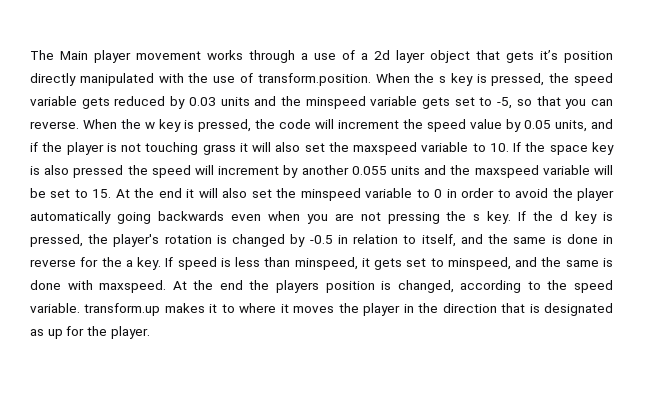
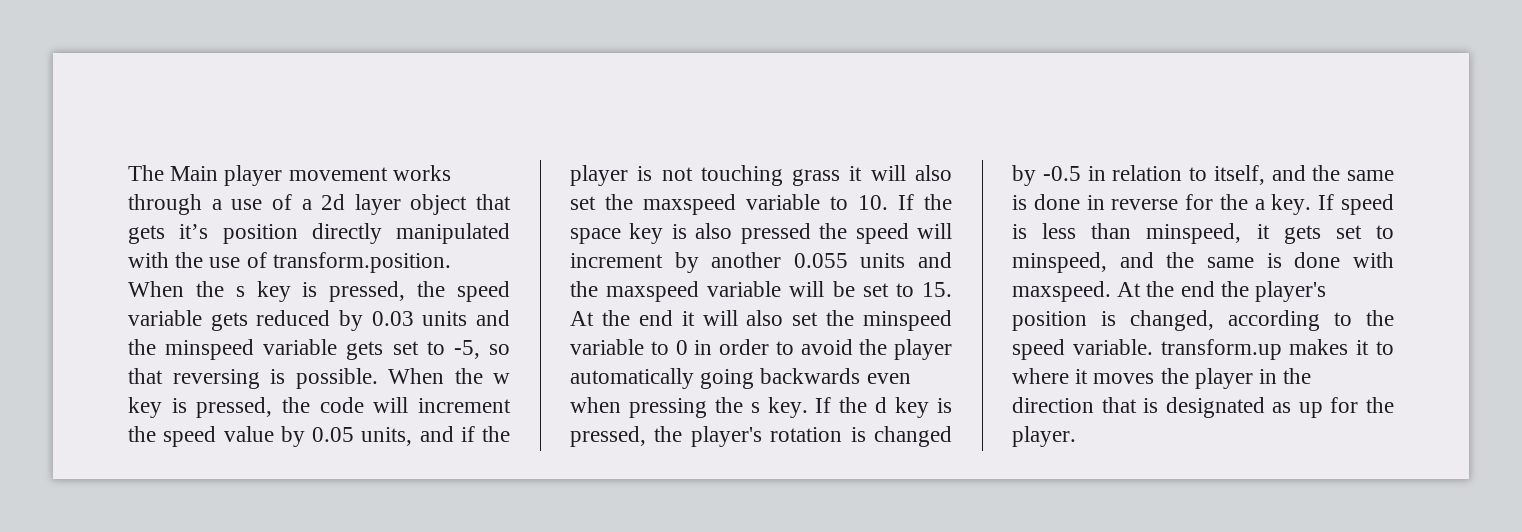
- The Main player movement works through a use of a 2d layer object that gets it’s position directly manipulated with the use of transform.position. When the s key is pressed, the speed variable gets reduced by 0.03 units and the minspeed variable gets set to -5, so that you can reverse.
+ The Main player movement works through a use of a 2d layer object that gets it’s position directly manipulated with the use of transform.position. When the s key is pressed, the speed variable gets reduced by 0.03 units and the minspeed variable gets set to -5, so that reversing is possible.
- When the w key is pressed, the code will increment the speed value by 0.05 units, and if the player is not touching grass it will also set the maxspeed variable to 10. If the space key is also pressed the speed will increment by another 0.055 units and the maxspeed variable will be set to 15. At the end it will also set the minspeed variable to 0 in order to avoid the player automatically going backwards even when you are not pressing the s key.
+ When the w key is pressed, the code will increment the speed value by 0.05 units, and if the player is not touching grass it will also set the maxspeed variable to 10. If the space key is also pressed the speed will increment by another 0.055 units and the maxspeed variable will be set to 15. At the end it will also set the minspeed variable to 0 in order to avoid the player automatically going backwards even when pressing the s key.
- At the end the players position is changed, according to the speed variable. transform.up makes it to where it moves the player in the direction that is designated as up for the player.
+ At the end the player's position is changed, according to the speed variable. transform.up makes it to where it moves the player in the direction that is designated as up for the player.

